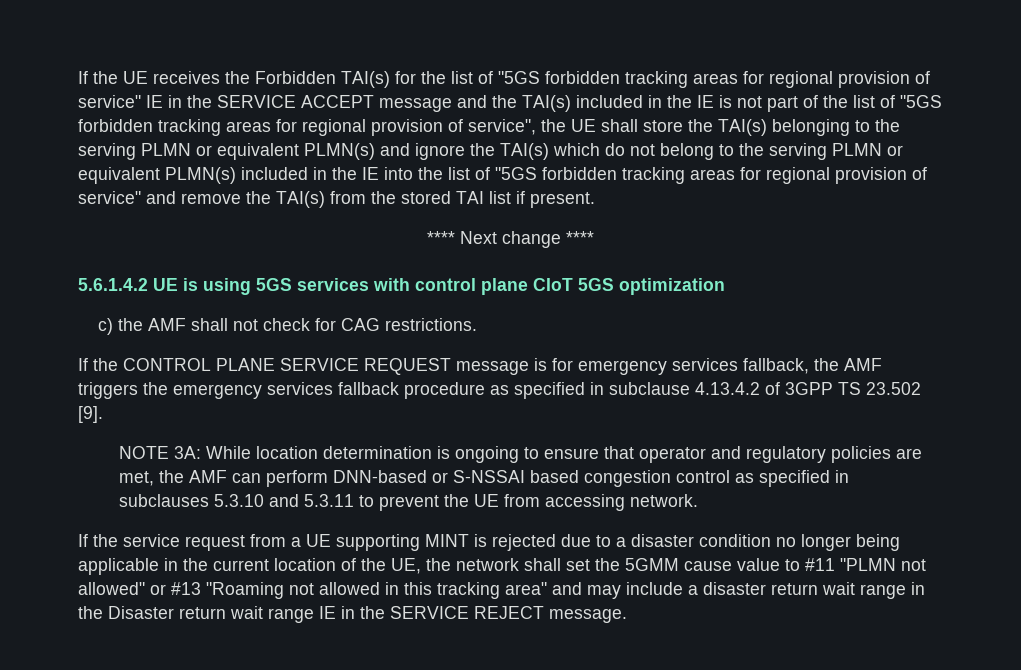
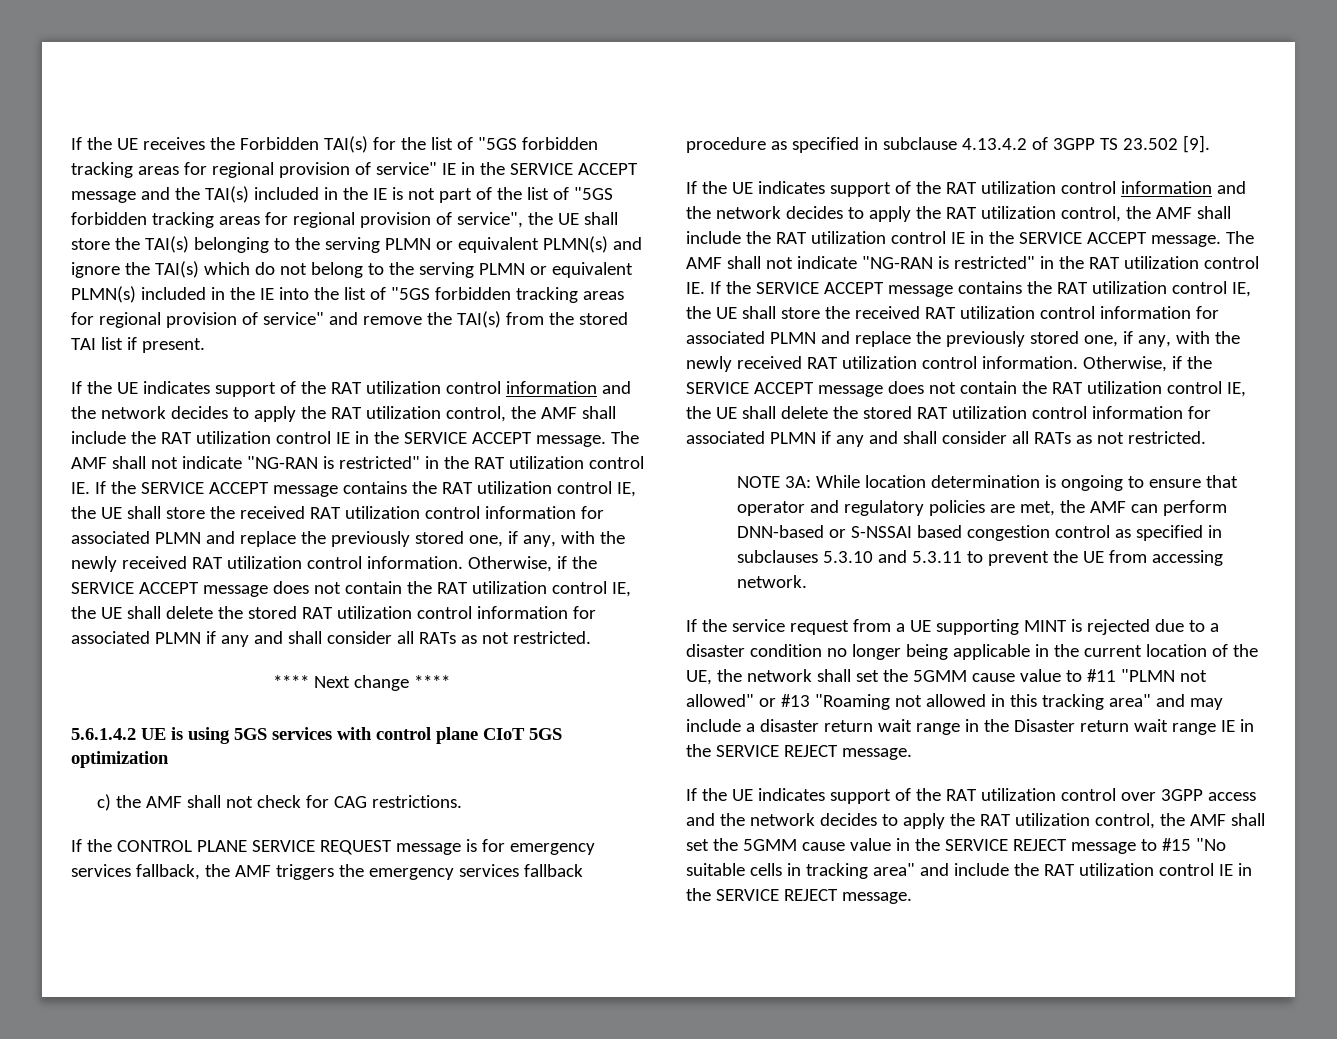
  If the UE receives the Forbidden TAI(s) for the list of "5GS forbidden tracking areas for regional provision of service" IE in the SERVICE ACCEPT message and the TAI(s) included in the IE is not part of the list of "5GS forbidden tracking areas for regional provision of service", the UE shall store the TAI(s) belonging to the serving PLMN or equivalent PLMN(s) and ignore the TAI(s) which do not belong to the serving PLMN or equivalent PLMN(s) included in the IE into the list of "5GS forbidden tracking areas for regional provision of service" and remove the TAI(s) from the stored TAI list if present.
+ If the UE indicates support of the RAT utilization control information and the network decides to apply the RAT utilization control, the AMF shall include the RAT utilization control IE in the SERVICE ACCEPT message. The AMF shall not indicate "NG-RAN is restricted" in the RAT utilization control IE. If the SERVICE ACCEPT message contains the RAT utilization control IE, the UE shall store the received RAT utilization control information for associated PLMN and replace the previously stored one, if any, with the newly received RAT utilization control information. Otherwise, if the SERVICE ACCEPT message does not contain the RAT utilization control IE, the UE shall delete the stored RAT utilization control information for associated PLMN if any and shall consider all RATs as not restricted.
  If the CONTROL PLANE SERVICE REQUEST message is for emergency services fallback, the AMF triggers the emergency services fallback procedure as specified in subclause 4.13.4.2 of 3GPP TS 23.502 [9].
+ If the UE indicates support of the RAT utilization control information and the network decides to apply the RAT utilization control, the AMF shall include the RAT utilization control IE in the SERVICE ACCEPT message. The AMF shall not indicate "NG-RAN is restricted" in the RAT utilization control IE. If the SERVICE ACCEPT message contains the RAT utilization control IE, the UE shall store the received RAT utilization control information for associated PLMN and replace the previously stored one, if any, with the newly received RAT utilization control information. Otherwise, if the SERVICE ACCEPT message does not contain the RAT utilization control IE, the UE shall delete the stored RAT utilization control information for associated PLMN if any and shall consider all RATs as not restricted.
+ If the UE indicates support of the RAT utilization control over 3GPP access and the network decides to apply the RAT utilization control, the AMF shall set the 5GMM cause value in the SERVICE REJECT message to #15 "No suitable cells in tracking area" and include the RAT utilization control IE in the SERVICE REJECT message.

